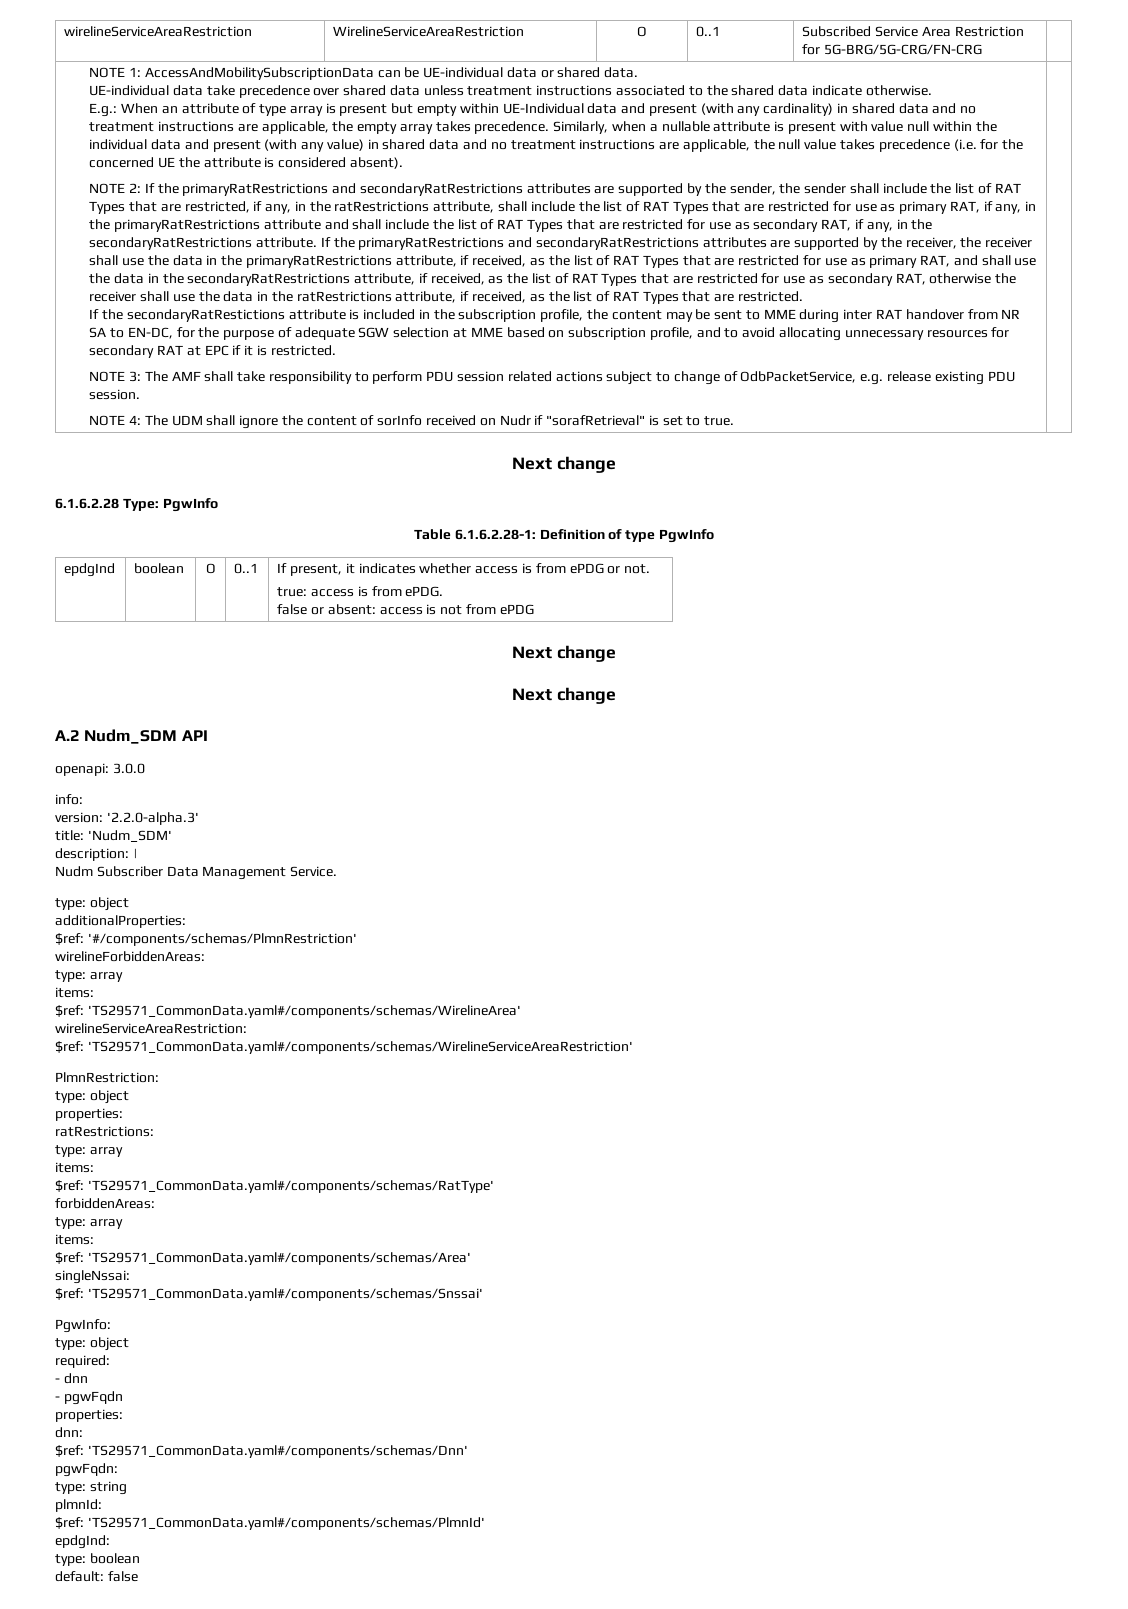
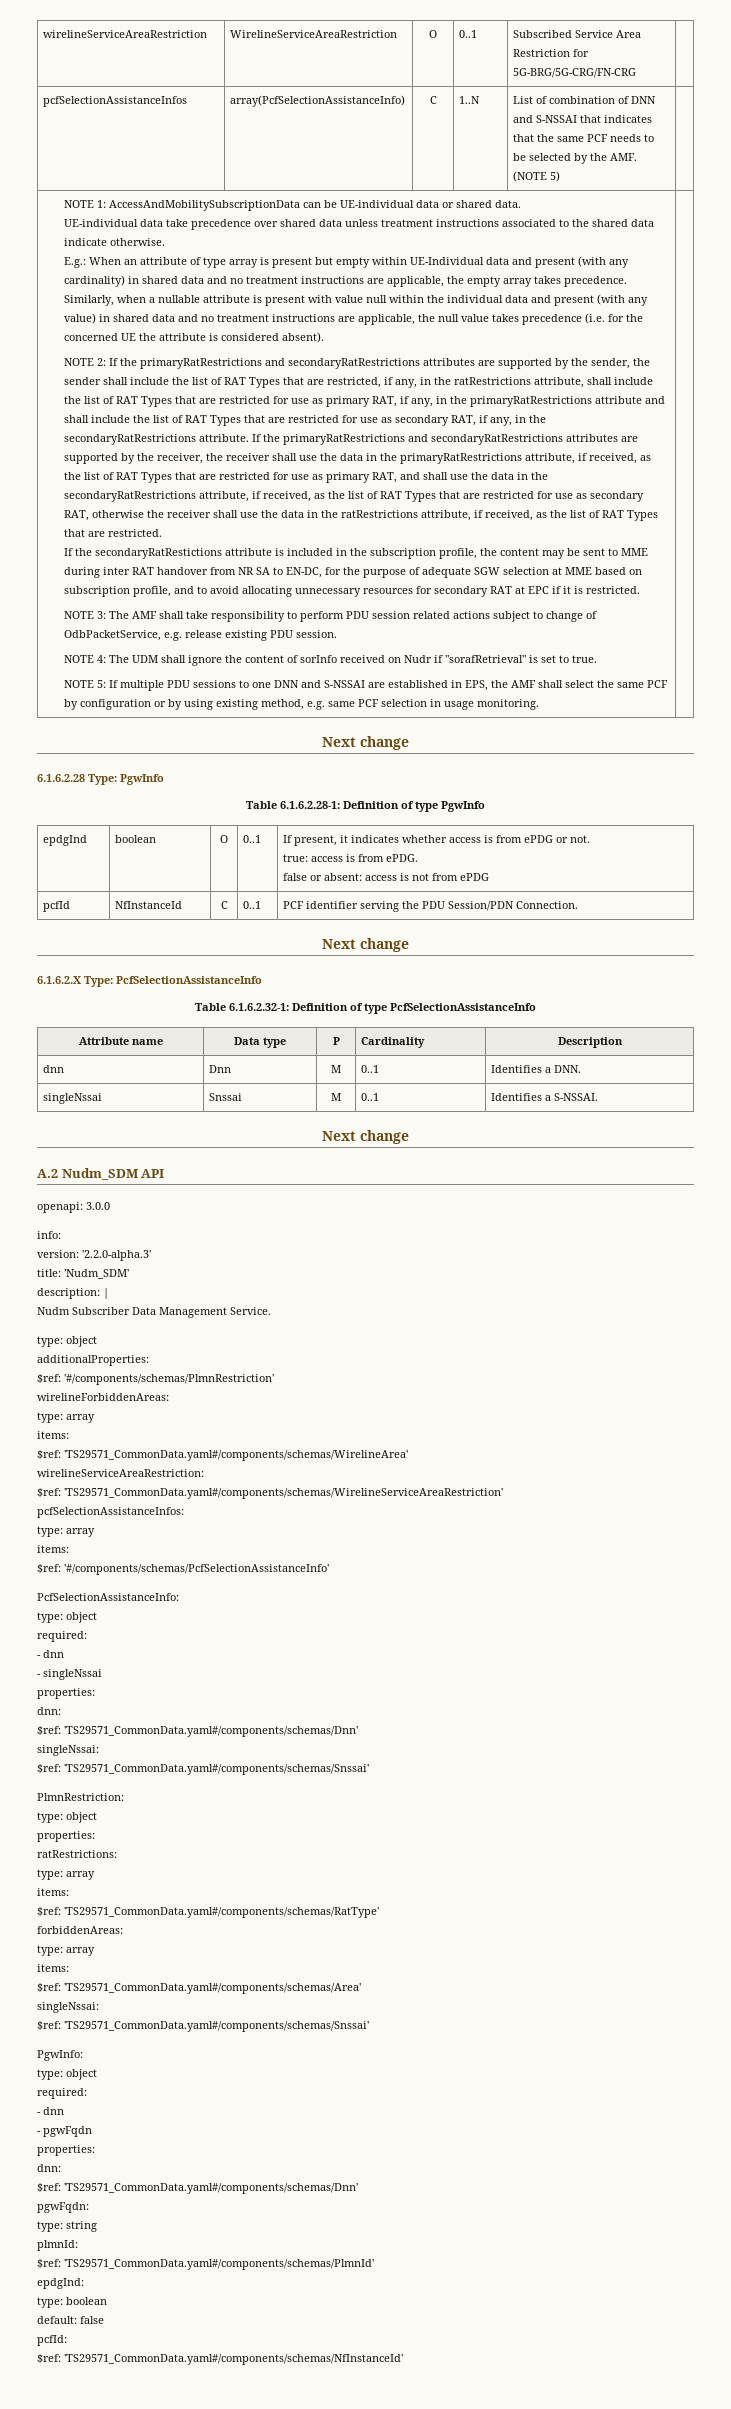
+ pcfSelectionAssistanceInfos | array(PcfSelectionAssistanceInfo) | C | 1..N | List of combination of DNN and S-NSSAI that indicates that the same PCF needs to be selected by the AMF. (NOTE 5) |
+ NOTE 5: If multiple PDU sessions to one DNN and S-NSSAI are established in EPS, the AMF shall select the same PCF by configuration or by using existing method, e.g. same PCF selection in usage monitoring.
  epdgInd | boolean | O | 0..1 | If present, it indicates whether access is from ePDG or not.
  true: access is from ePDG.
  false or absent: access is not from ePDG
+ pcfId | NfInstanceId | C | 0..1 | PCF identifier serving the PDU Session/PDN Connection.
  Next change
+ 6.1.6.2.X Type: PcfSelectionAssistanceInfo
+ Table 6.1.6.2.32-1: Definition of type PcfSelectionAssistanceInfo
+ Attribute name | Data type | P | Cardinality | Description
+ dnn | Dnn | M | 0..1 | Identifies a DNN.
+ singleNssai | Snssai | M | 0..1 | Identifies a S-NSSAI.
+ pcfSelectionAssistanceInfos:
+ type: array
+ items:
+ $ref: '#/components/schemas/PcfSelectionAssistanceInfo'
+ PcfSelectionAssistanceInfo:
+ type: object
+ required:
+ - dnn
+ - singleNssai
+ properties:
+ dnn:
+ $ref: 'TS29571_CommonData.yaml#/components/schemas/Dnn'
+ singleNssai:
+ $ref: 'TS29571_CommonData.yaml#/components/schemas/Snssai'
+ pcfId:
+ $ref: 'TS29571_CommonData.yaml#/components/schemas/NfInstanceId'

